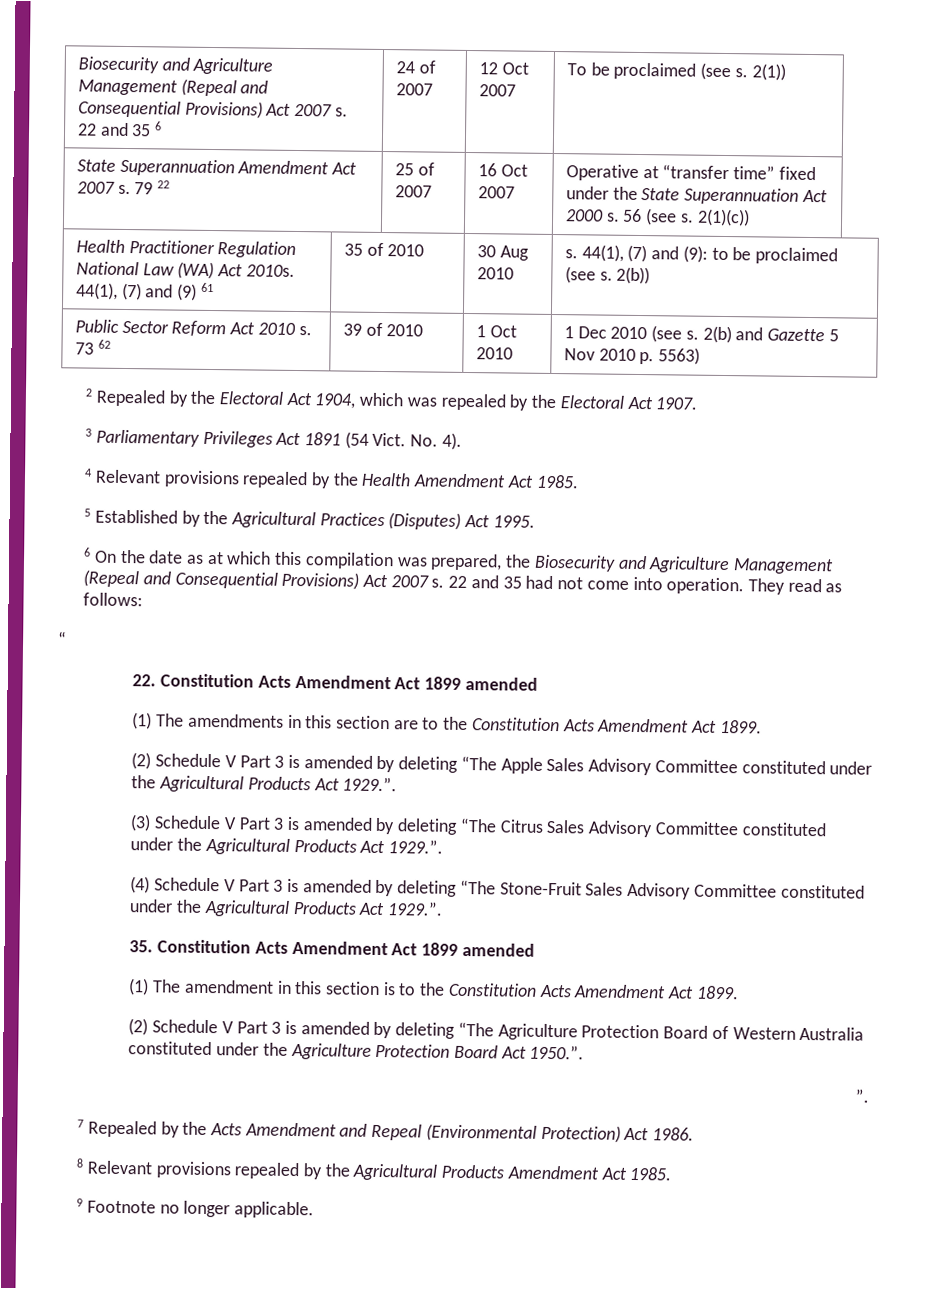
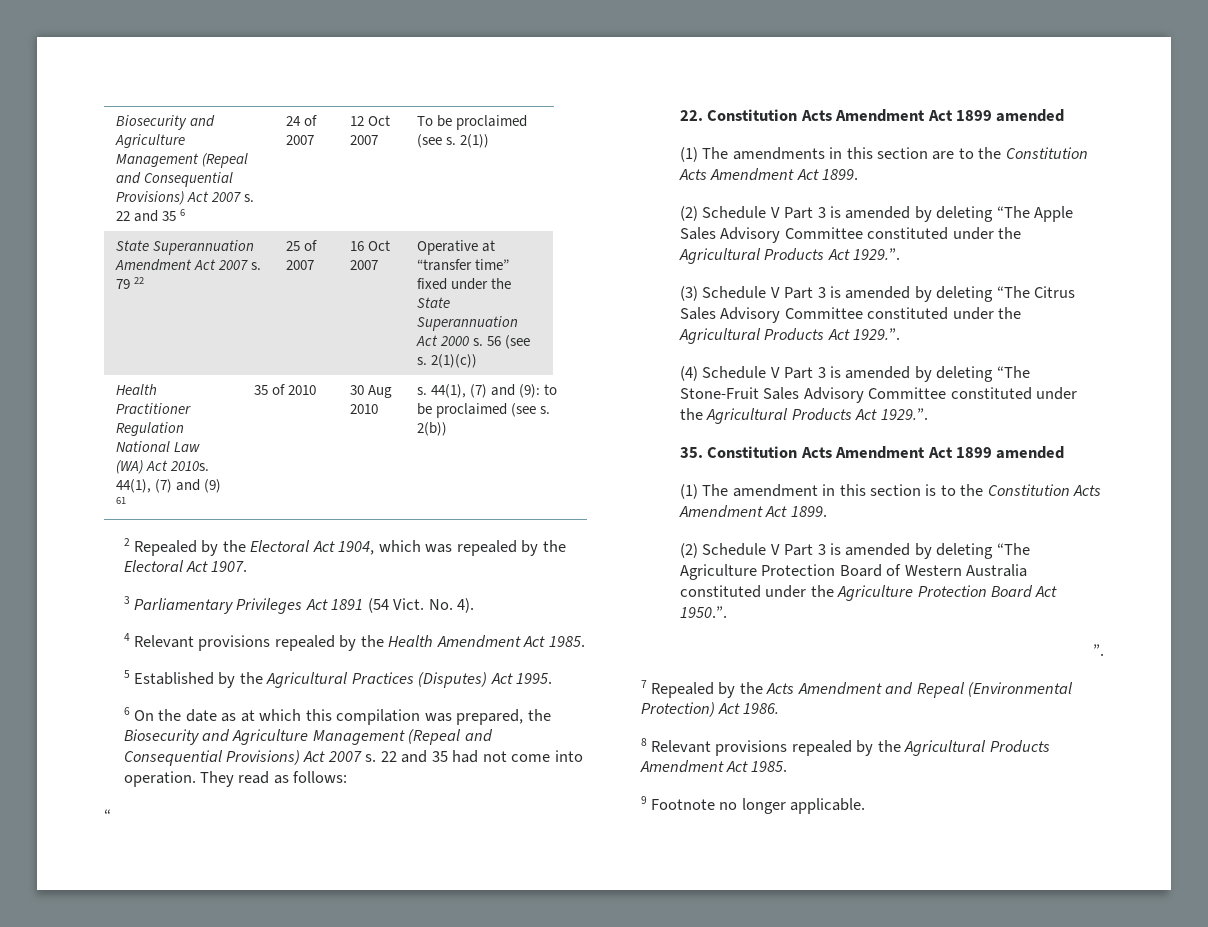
- Public Sector Reform Act 2010 s. 73 62 | 39 of 2010 | 1 Oct 2010 | 1 Dec 2010 (see s. 2(b) and Gazette 5 Nov 2010 p. 5563)

